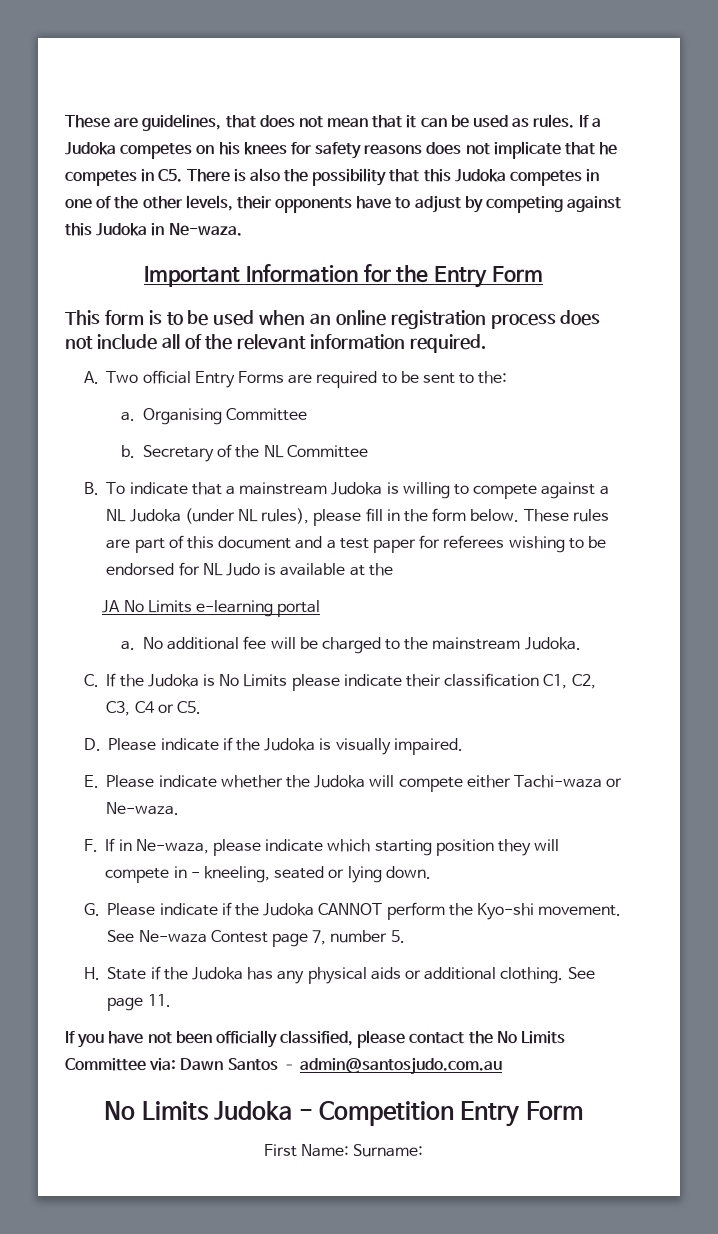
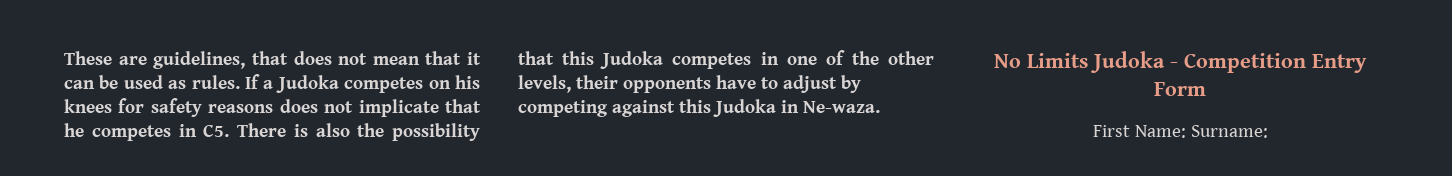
- Important Information for the Entry Form
- This form is to be used when an online registration process does not include all of the relevant information required.
- A. Two official Entry Forms are required to be sent to the:
- a. Organising Committee
- b. Secretary of the NL Committee
- B. To indicate that a mainstream Judoka is willing to compete against a NL Judoka (under NL rules), please fill in the form below. These rules are part of this document and a test paper for referees wishing to be endorsed for NL Judo is available at the
- JA No Limits e-learning portal
- a. No additional fee will be charged to the mainstream Judoka.
- C. If the Judoka is No Limits please indicate their classification C1, C2, C3, C4 or C5.
- D. Please indicate if the Judoka is visually impaired.
- E. Please indicate whether the Judoka will compete either Tachi-waza or Ne-waza.
- F. If in Ne-waza, please indicate which starting position they will compete in - kneeling, seated or lying down.
- G. Please indicate if the Judoka CANNOT perform the Kyo-shi movement. See Ne-waza Contest page 7, number 5.
- H. State if the Judoka has any physical aids or additional clothing. See page 11.
- If you have not been officially classified, please contact the No Limits Committee via: Dawn Santos – admin@santosjudo.com.au

